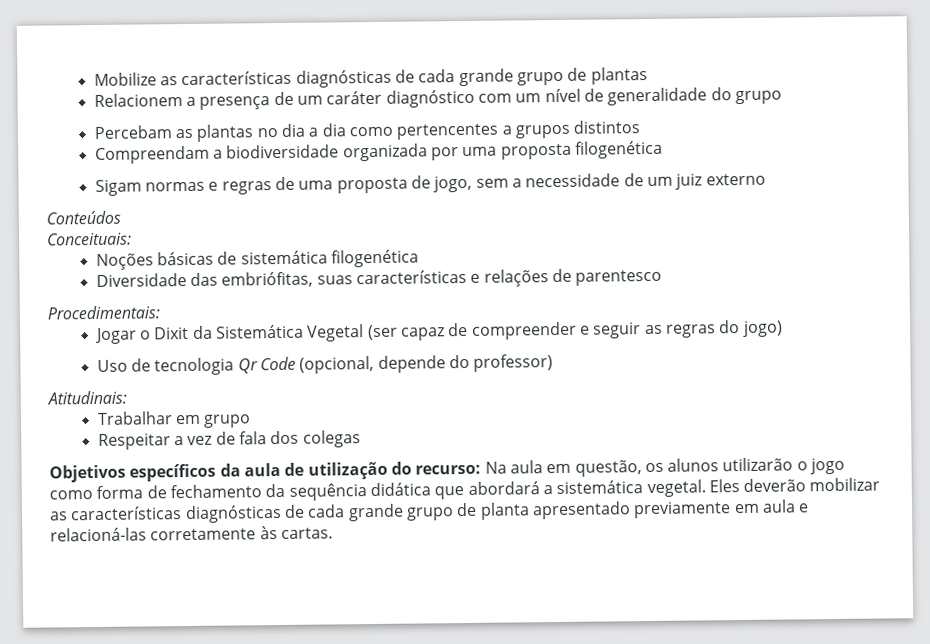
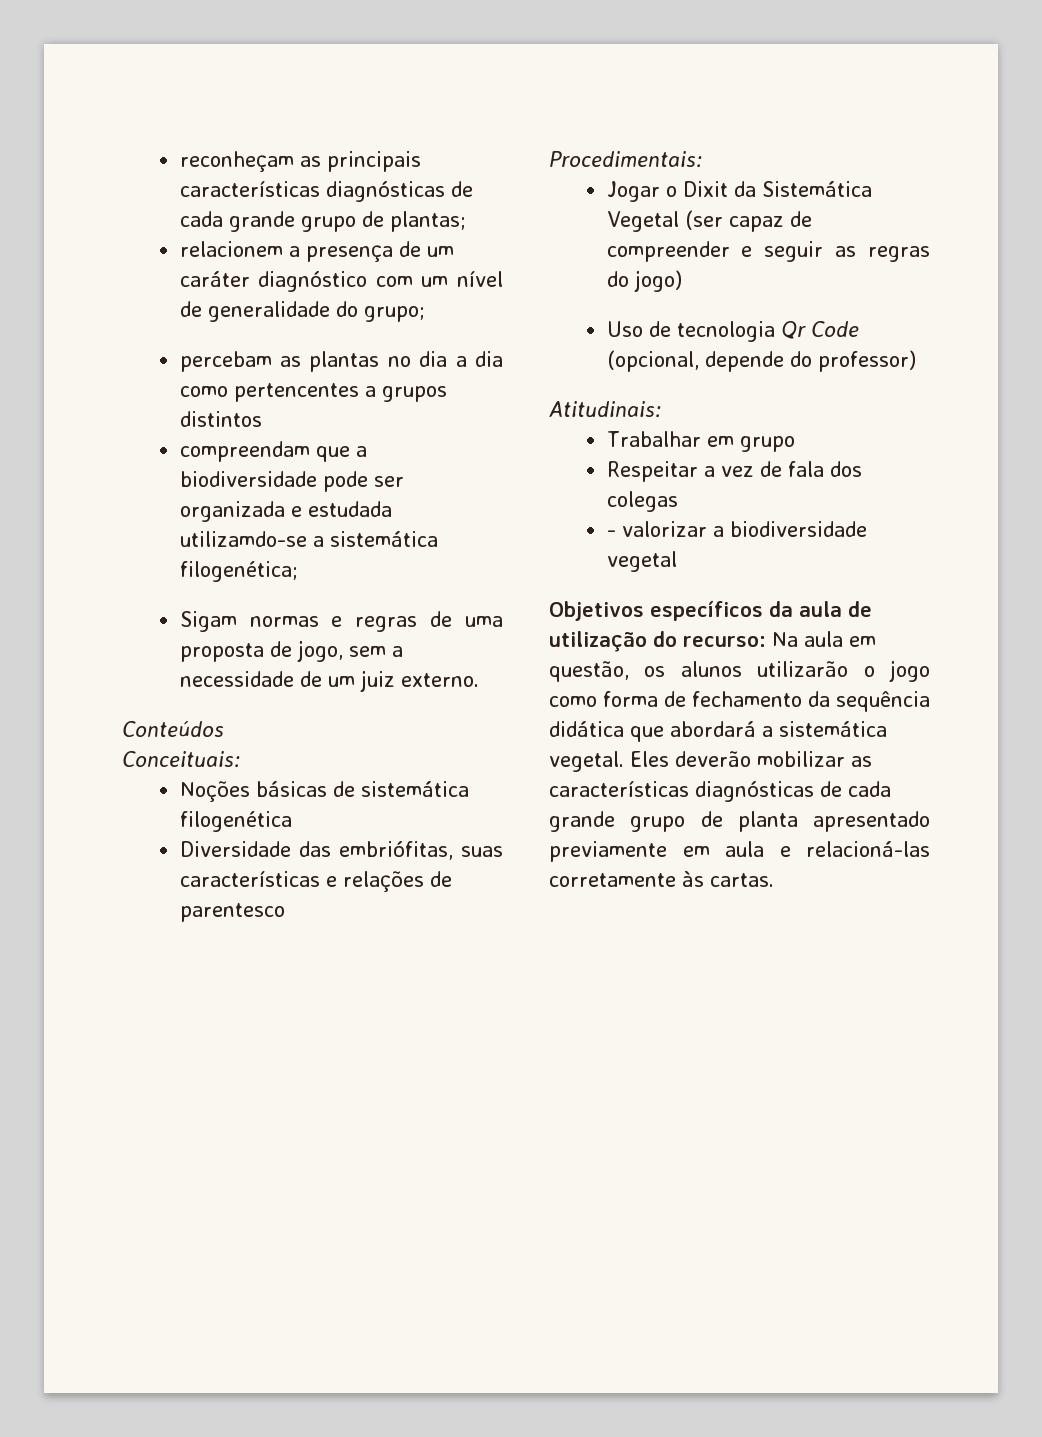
- Mobilize as características diagnósticas de cada grande grupo de plantas
- Relacionem a presença de um caráter diagnóstico com um nível de generalidade do grupo
- Percebam as plantas no dia a dia como pertencentes a grupos distintos
+ reconheçam as principais características diagnósticas de cada grande grupo de plantas;
+ relacionem a presença de um caráter diagnóstico com um nível de generalidade do grupo;
+ percebam as plantas no dia a dia como pertencentes a grupos distintos
- Compreendam a biodiversidade organizada por uma proposta filogenética
+ compreendam que a biodiversidade pode ser organizada e estudada utilizamdo-se a sistemática filogenética;
- Sigam normas e regras de uma proposta de jogo, sem a necessidade de um juiz externo
+ Sigam normas e regras de uma proposta de jogo, sem a necessidade de um juiz externo.
+ - valorizar a biodiversidade vegetal

